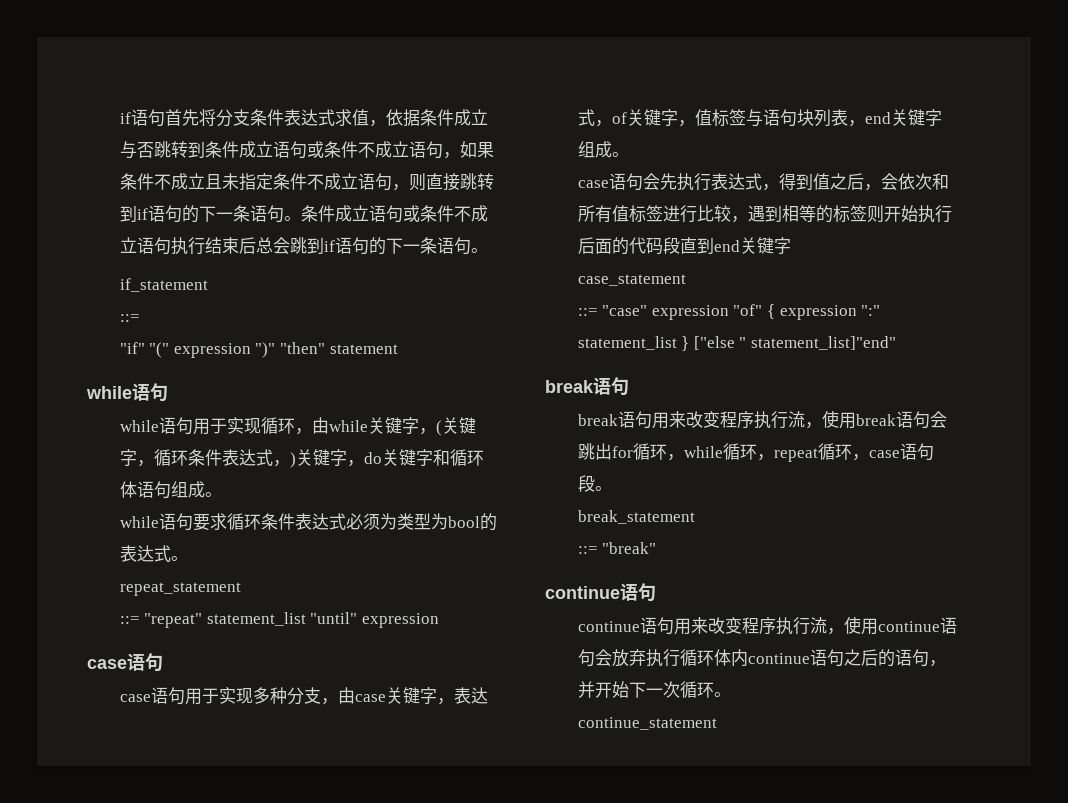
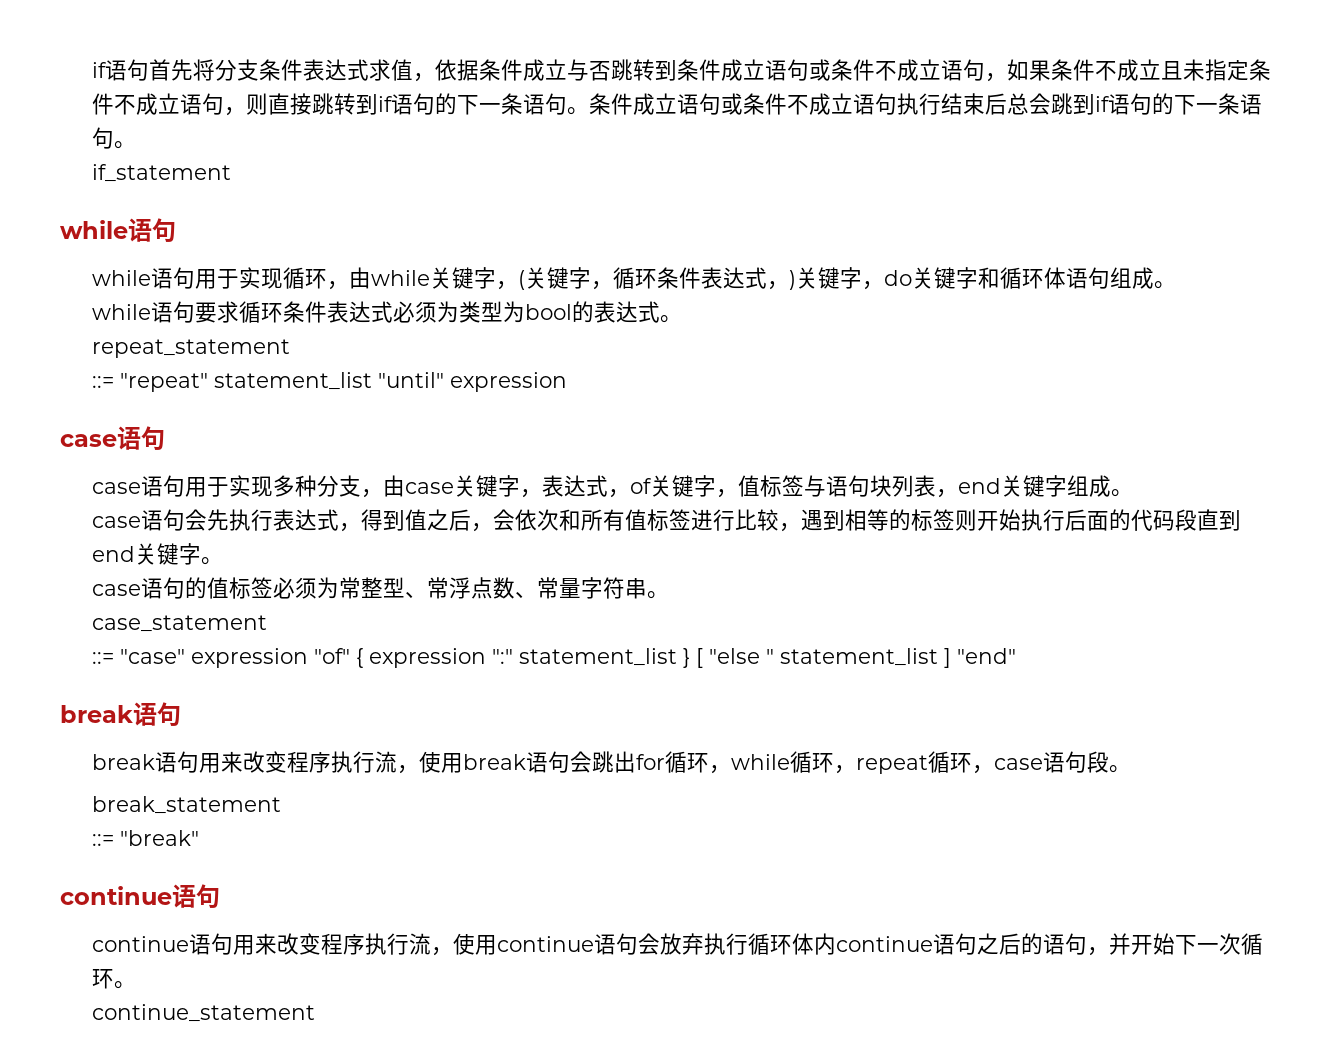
  if_statement
- ::=
- "if" "(" expression ")" "then" statement
- case语句会先执行表达式，得到值之后，会依次和所有值标签进行比较，遇到相等的标签则开始执行后面的代码段直到end关键字
+ case语句会先执行表达式，得到值之后，会依次和所有值标签进行比较，遇到相等的标签则开始执行后面的代码段直到end关键字。
+ case语句的值标签必须为常整型、常浮点数、常量字符串。
- ::= "case" expression "of" { expression ":" statement_list } ["else " statement_list]"end"
+ ::= "case" expression "of" { expression ":" statement_list } [ "else " statement_list ] "end"

